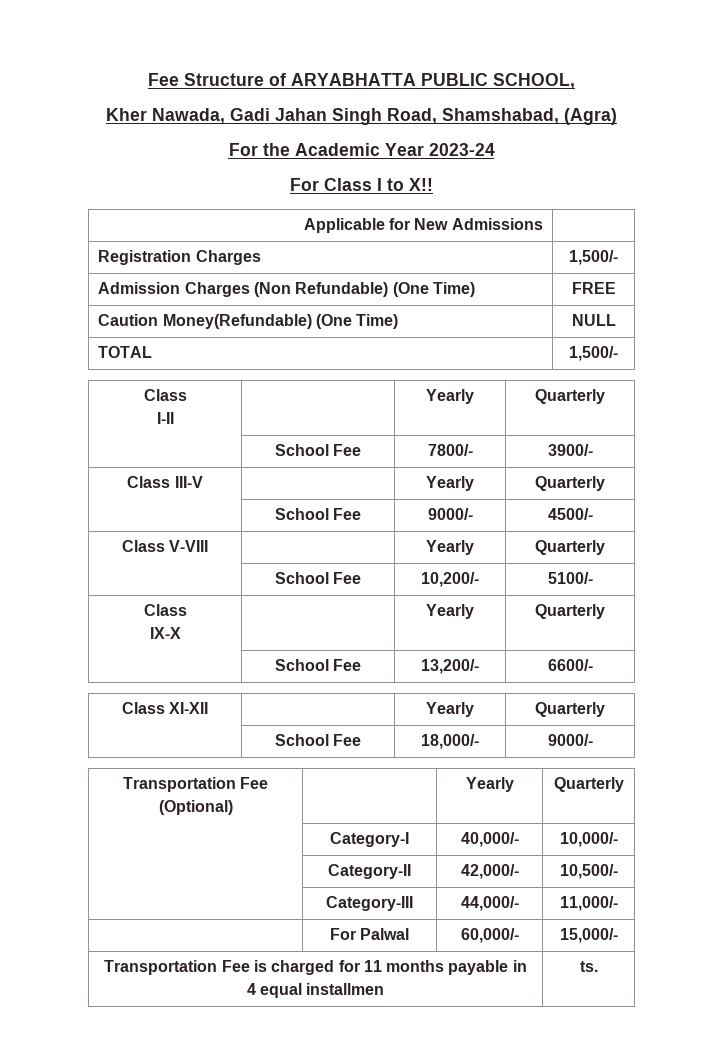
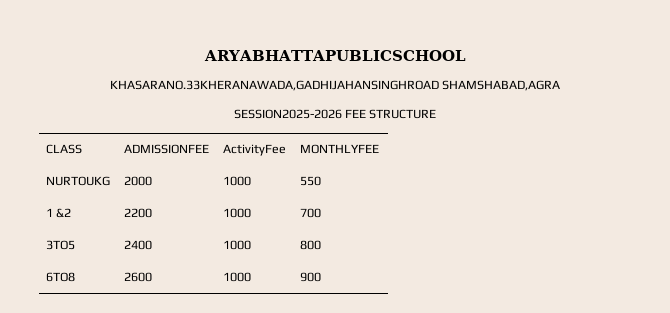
- Fee Structure of ARYABHATTA PUBLIC SCHOOL,
- Kher Nawada, Gadi Jahan Singh Road, Shamshabad, (Agra)
- For the Academic Year 2023-24
- For Class I to X!!
- Applicable for New Admissions |
- Registration Charges | 1,500/-
- Admission Charges (Non Refundable) (One Time) | FREE
- Caution Money(Refundable) (One Time) | NULL
- TOTAL | 1,500/-
- Class
- I-II | | Yearly | Quarterly
- | School Fee | 7800/- | 3900/-
- Class III-V | | Yearly | Quarterly
- | School Fee | 9000/- | 4500/-
- Class V-VIII | | Yearly | Quarterly
- | School Fee | 10,200/- | 5100/-
- Class
- IX-X | | Yearly | Quarterly
- | School Fee | 13,200/- | 6600/-
- Class XI-XII | | Yearly | Quarterly
- | School Fee | 18,000/- | 9000/-
- Transportation Fee (Optional) | | Yearly | Quarterly
- | Category-I | 40,000/- | 10,000/-
- | Category-II | 42,000/- | 10,500/-
- | Category-III | 44,000/- | 11,000/-
- | For Palwal | 60,000/- | 15,000/-
- Transportation Fee is charged for 11 months payable in 4 equal installmen | ts.
+ ARYABHATTAPUBLICSCHOOL
+ KHASARANO.33KHERANAWADA,GADHIJAHANSINGHROAD SHAMSHABAD,AGRA
+ SESSION2025-2026 FEE STRUCTURE
+ CLASS | ADMISSIONFEE | ActivityFee | MONTHLYFEE
+ NURTOUKG | 2000 | 1000 | 550
+ 1 &2 | 2200 | 1000 | 700
+ 3TO5 | 2400 | 1000 | 800
+ 6TO8 | 2600 | 1000 | 900

